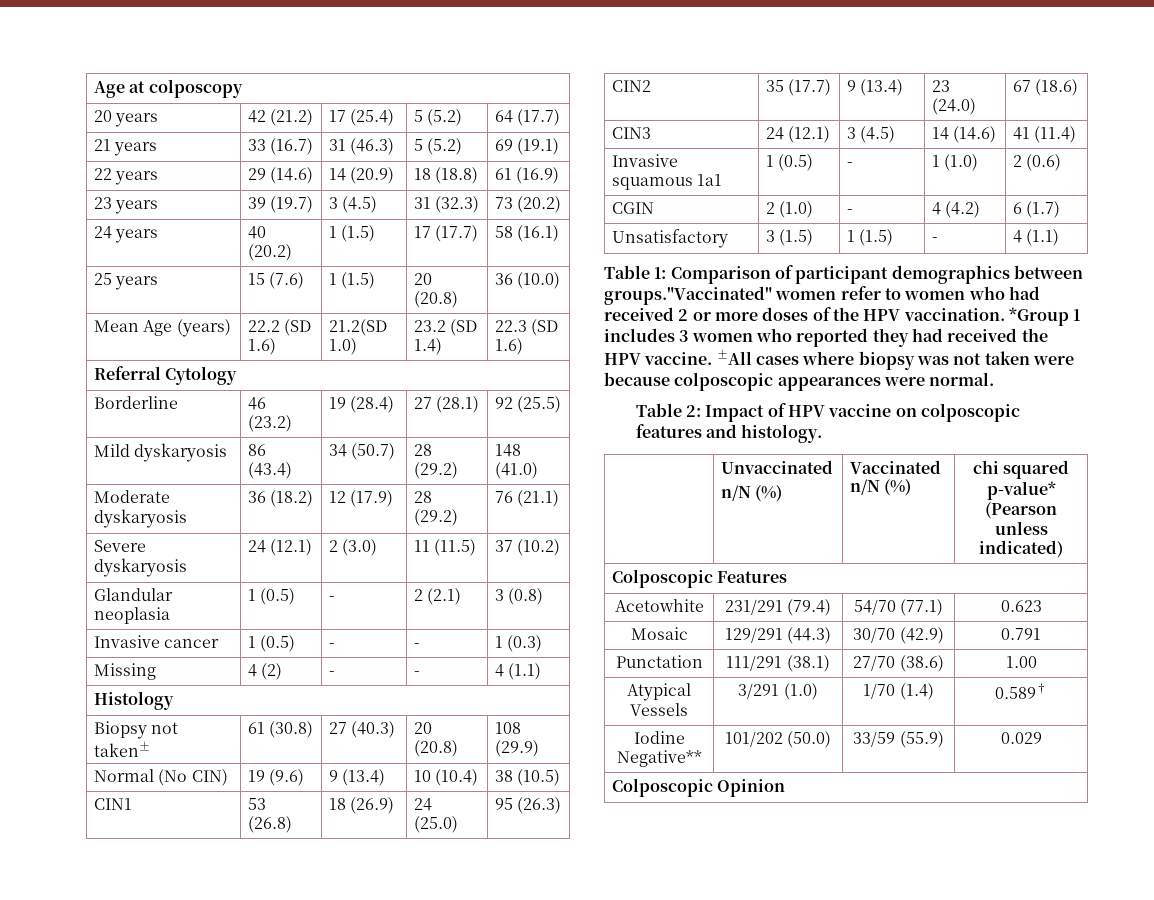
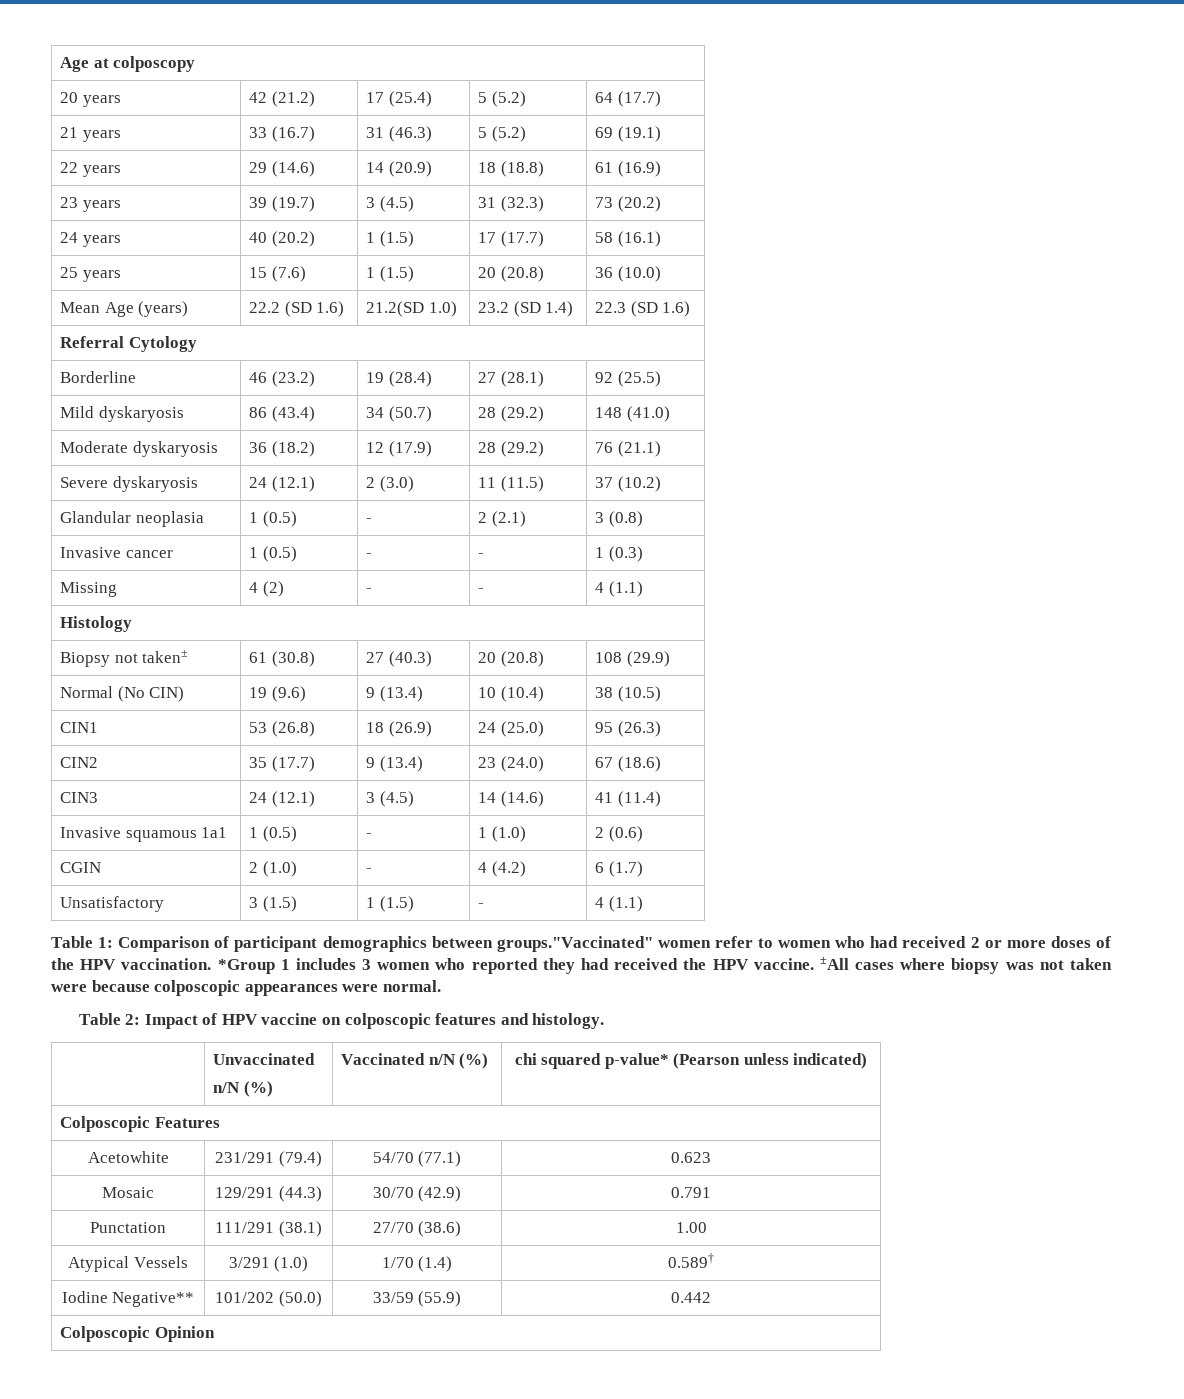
- Iodine Negative** | 101/202 (50.0) | 33/59 (55.9) | 0.029
+ Iodine Negative** | 101/202 (50.0) | 33/59 (55.9) | 0.442

